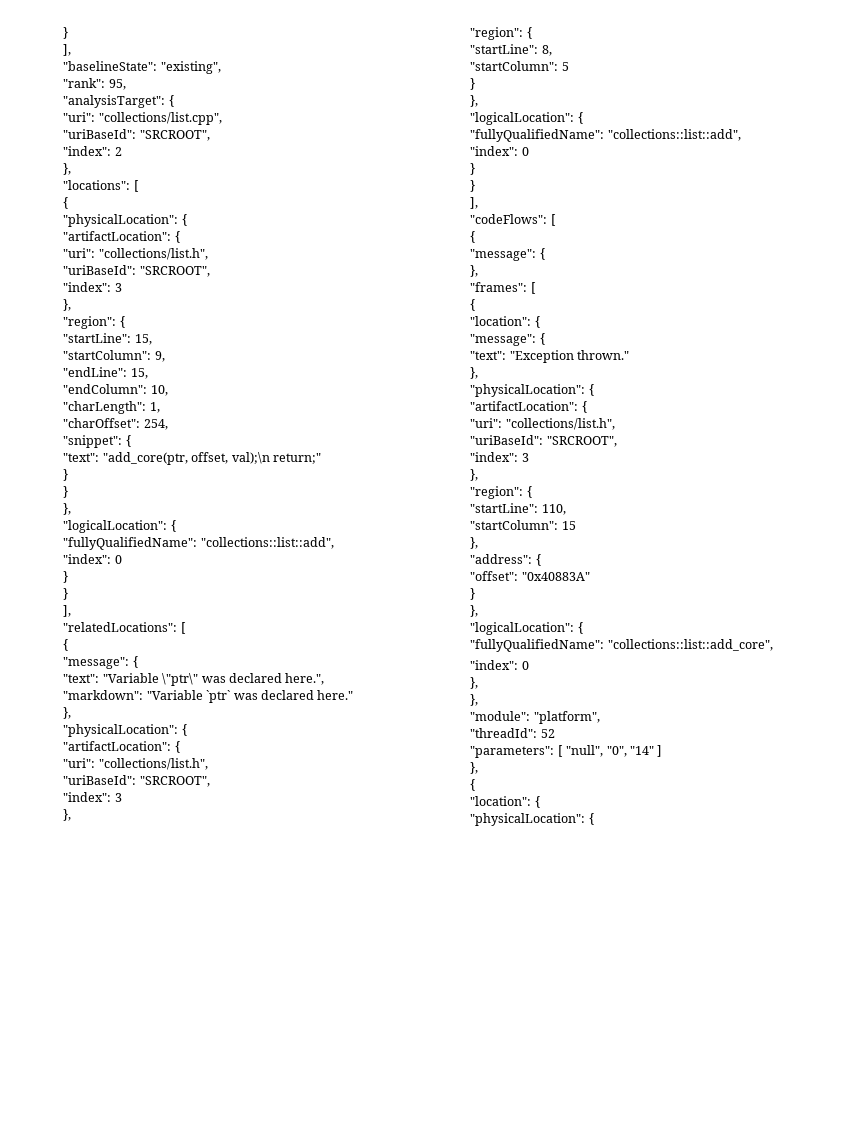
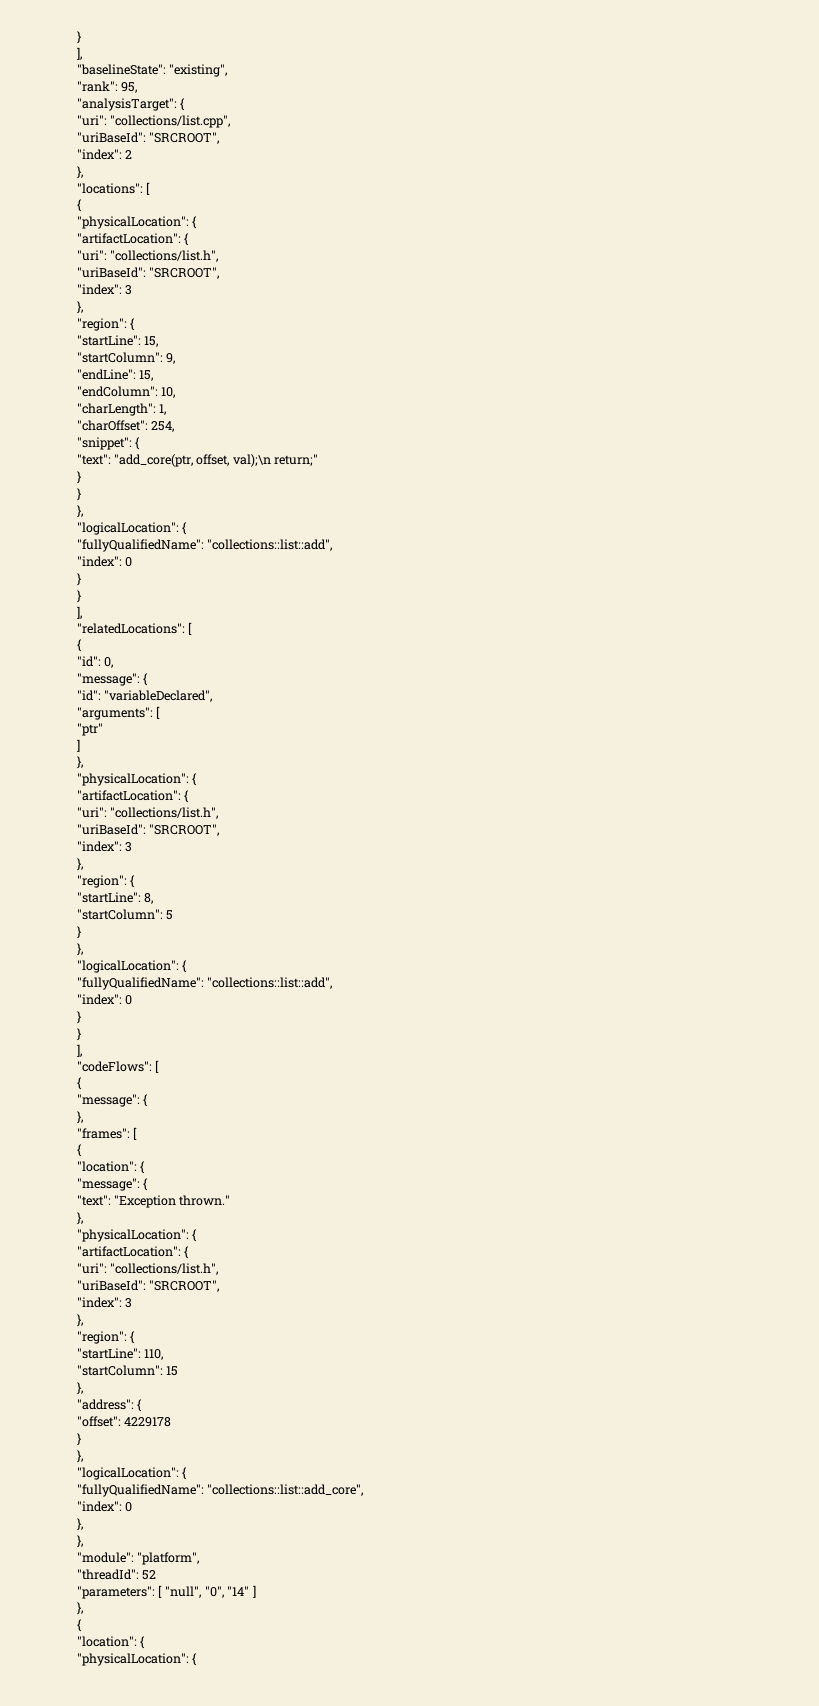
  "relatedLocations": [
  {
+ "id": 0,
  "message": {
- "text": "Variable \"ptr\" was declared here.",
- "markdown": "Variable `ptr` was declared here."
+ "id": "variableDeclared",
+ "arguments": [
+ "ptr"
+ ]
- "offset": "0x40883A"
+ "offset": 4229178

